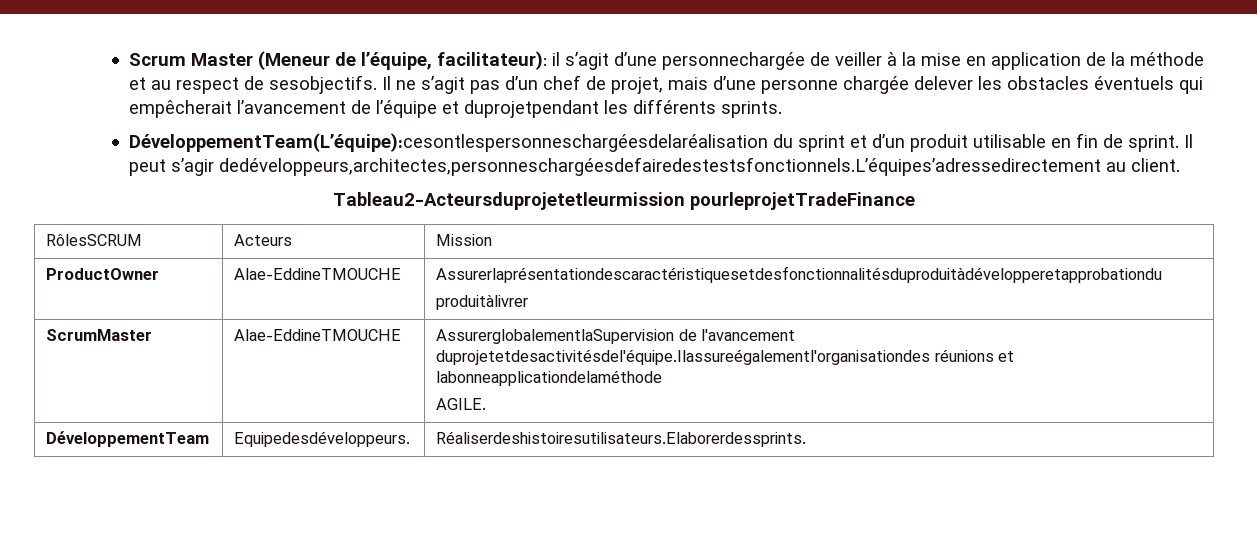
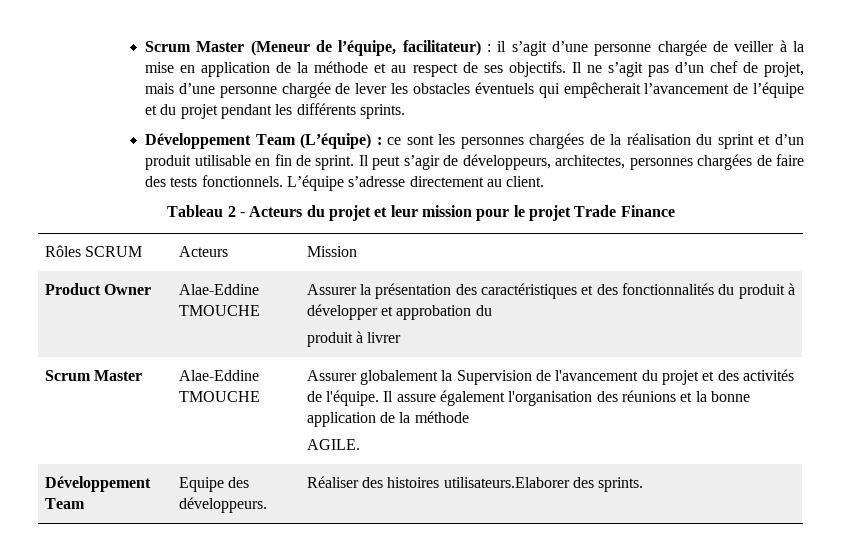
- Scrum Master (Meneur de l’équipe, facilitateur): il s’agit d’une personnechargée de veiller à la mise en application de la méthode et au respect de sesobjectifs.
+ Scrum Master (Meneur de l’équipe, facilitateur) : il s’agit d’une personne chargée de veiller à la mise en application de la méthode et au respect de ses objectifs.
- Il ne s’agit pas d’un chef de projet, mais d’une personne chargée delever les obstacles éventuels qui empêcherait l’avancement de l’équipe et duprojetpendant les différents sprints.
+ Il ne s’agit pas d’un chef de projet, mais d’une personne chargée de lever les obstacles éventuels qui empêcherait l’avancement de l’équipe et du projet pendant les différents sprints.
- DéveloppementTeam(L’équipe):cesontlespersonneschargéesdelaréalisation du sprint et d’un produit utilisable en fin de sprint.
+ Développement Team (L’équipe) : ce sont les personnes chargées de la réalisation du sprint et d’un produit utilisable en fin de sprint.
- Il peut s’agir dedéveloppeurs,architectes,personneschargéesdefairedestestsfonctionnels.L’équipes’adressedirectement au client.
- Tableau2-Acteursduprojetetleurmission pourleprojetTradeFinance
- RôlesSCRUM | Acteurs | Mission
- ProductOwner | Alae-EddineTMOUCHE | Assurerlaprésentationdescaractéristiquesetdesfonctionnalitésduproduitàdévelopperetapprobationdu
- produitàlivrer
- ScrumMaster | Alae-EddineTMOUCHE | AssurerglobalementlaSupervision de l'avancement duprojetetdesactivitésdel'équipe.Ilassureégalementl'organisationdes réunions et labonneapplicationdelaméthode
+ Il peut s’agir de développeurs, architectes, personnes chargées de faire des tests fonctionnels. L’équipe s’adresse directement au client.
+ Tableau 2 - Acteurs du projet et leur mission pour le projet Trade Finance
+ Rôles SCRUM | Acteurs | Mission
+ Product Owner | Alae-Eddine TMOUCHE | Assurer la présentation des caractéristiques et des fonctionnalités du produit à développer et approbation du
+ produit à livrer
+ Scrum Master | Alae-Eddine TMOUCHE | Assurer globalement la Supervision de l'avancement du projet et des activités de l'équipe. Il assure également l'organisation des réunions et la bonne application de la méthode
  AGILE.
- DéveloppementTeam | Equipedesdéveloppeurs. | Réaliserdeshistoiresutilisateurs.Elaborerdessprints.
+ Développement Team | Equipe des développeurs. | Réaliser des histoires utilisateurs.Elaborer des sprints.

